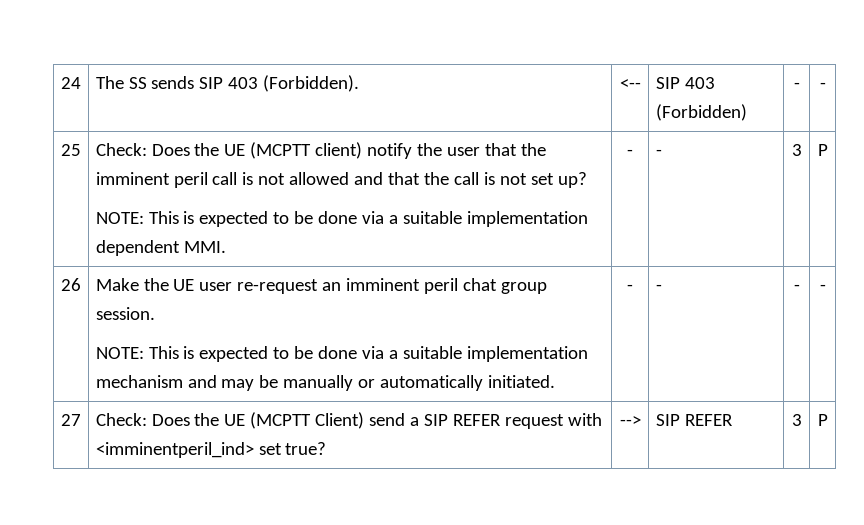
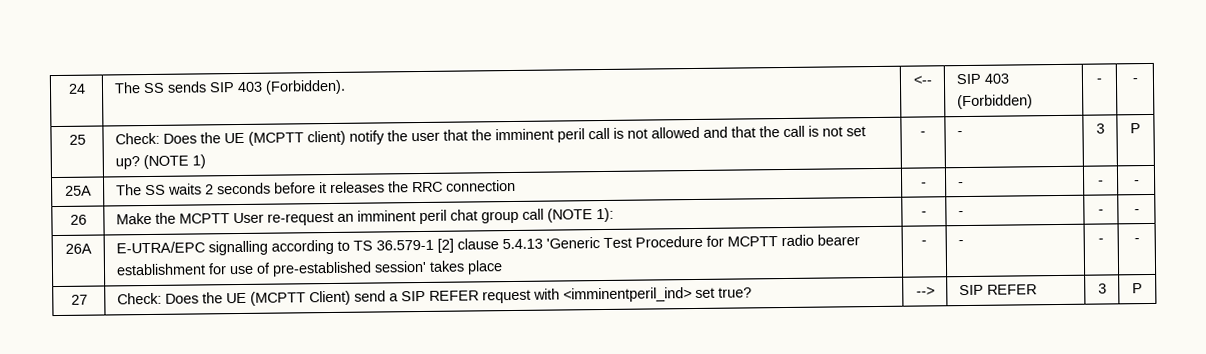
- Check: Does the UE (MCPTT client) notify the user that the imminent peril call is not allowed and that the call is not set up?
- NOTE: This is expected to be done via a suitable implementation dependent MMI. | - | - | 3 | P
+ Check: Does the UE (MCPTT client) notify the user that the imminent peril call is not allowed and that the call is not set up? (NOTE 1) | - | - | 3 | P
+ 25A | The SS waits 2 seconds before it releases the RRC connection | - | - | - | -
- 26 | Make the UE user re-request an imminent peril chat group session.
- NOTE: This is expected to be done via a suitable implementation mechanism and may be manually or automatically initiated. | - | - | - | -
+ 26 | Make the MCPTT User re-request an imminent peril chat group call (NOTE 1): | - | - | - | -
+ 26A | E-UTRA/EPC signalling according to TS 36.579-1 [2] clause 5.4.13 'Generic Test Procedure for MCPTT radio bearer establishment for use of pre-established session' takes place | - | - | - | -

